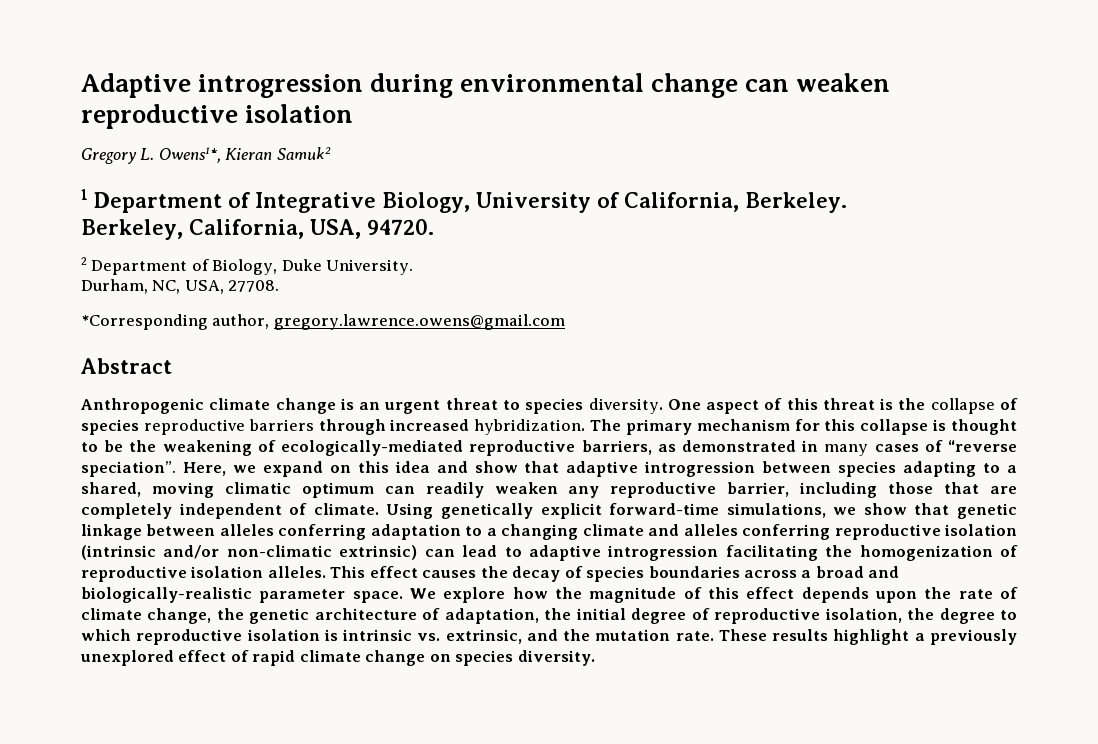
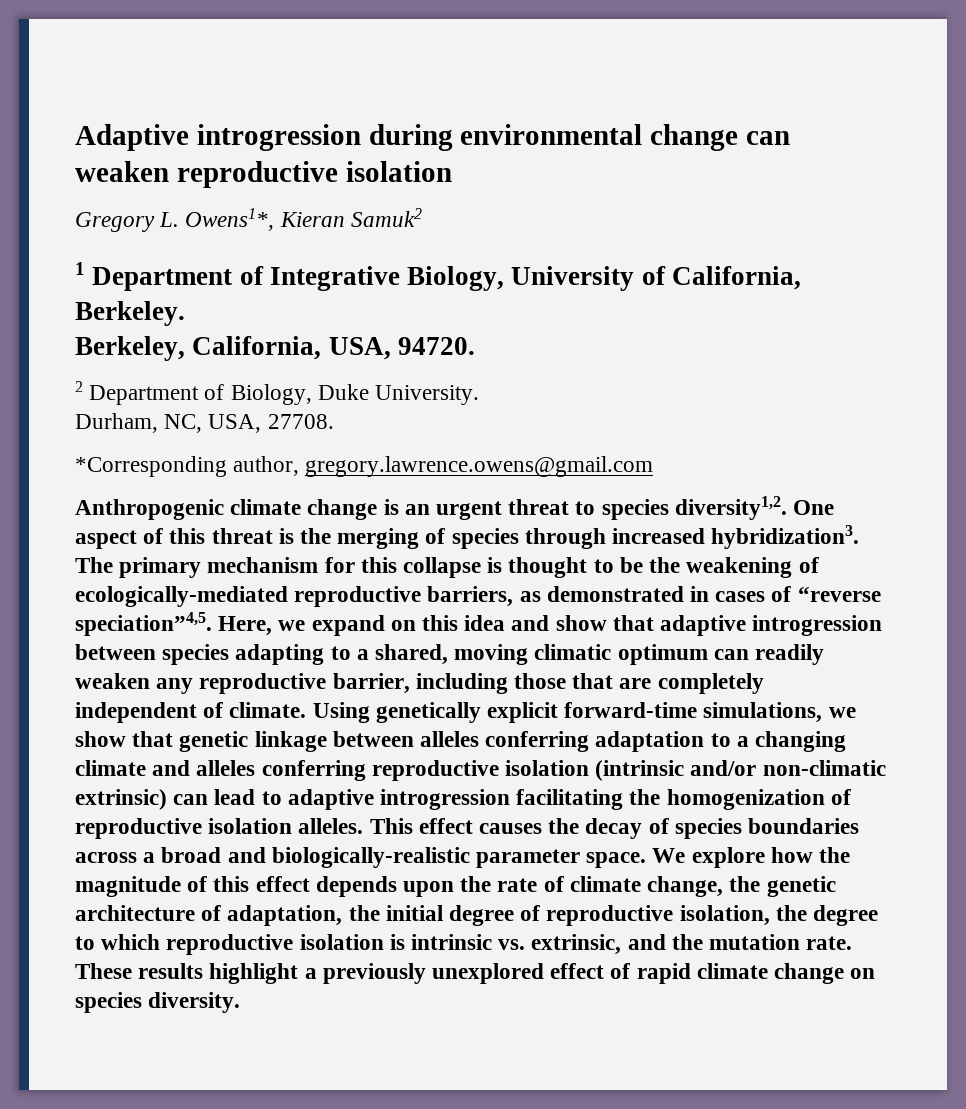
- Abstract
- Anthropogenic climate change is an urgent threat to species diversity.
+ Anthropogenic climate change is an urgent threat to species diversity1,2.
- One aspect of this threat is the collapse of species reproductive barriers through increased hybridization.
+ One aspect of this threat is the merging of species through increased hybridization3.
- The primary mechanism for this collapse is thought to be the weakening of ecologically-mediated reproductive barriers, as demonstrated in many cases of “reverse speciation”.
+ The primary mechanism for this collapse is thought to be the weakening of ecologically-mediated reproductive barriers, as demonstrated in cases of “reverse speciation”4,5.

